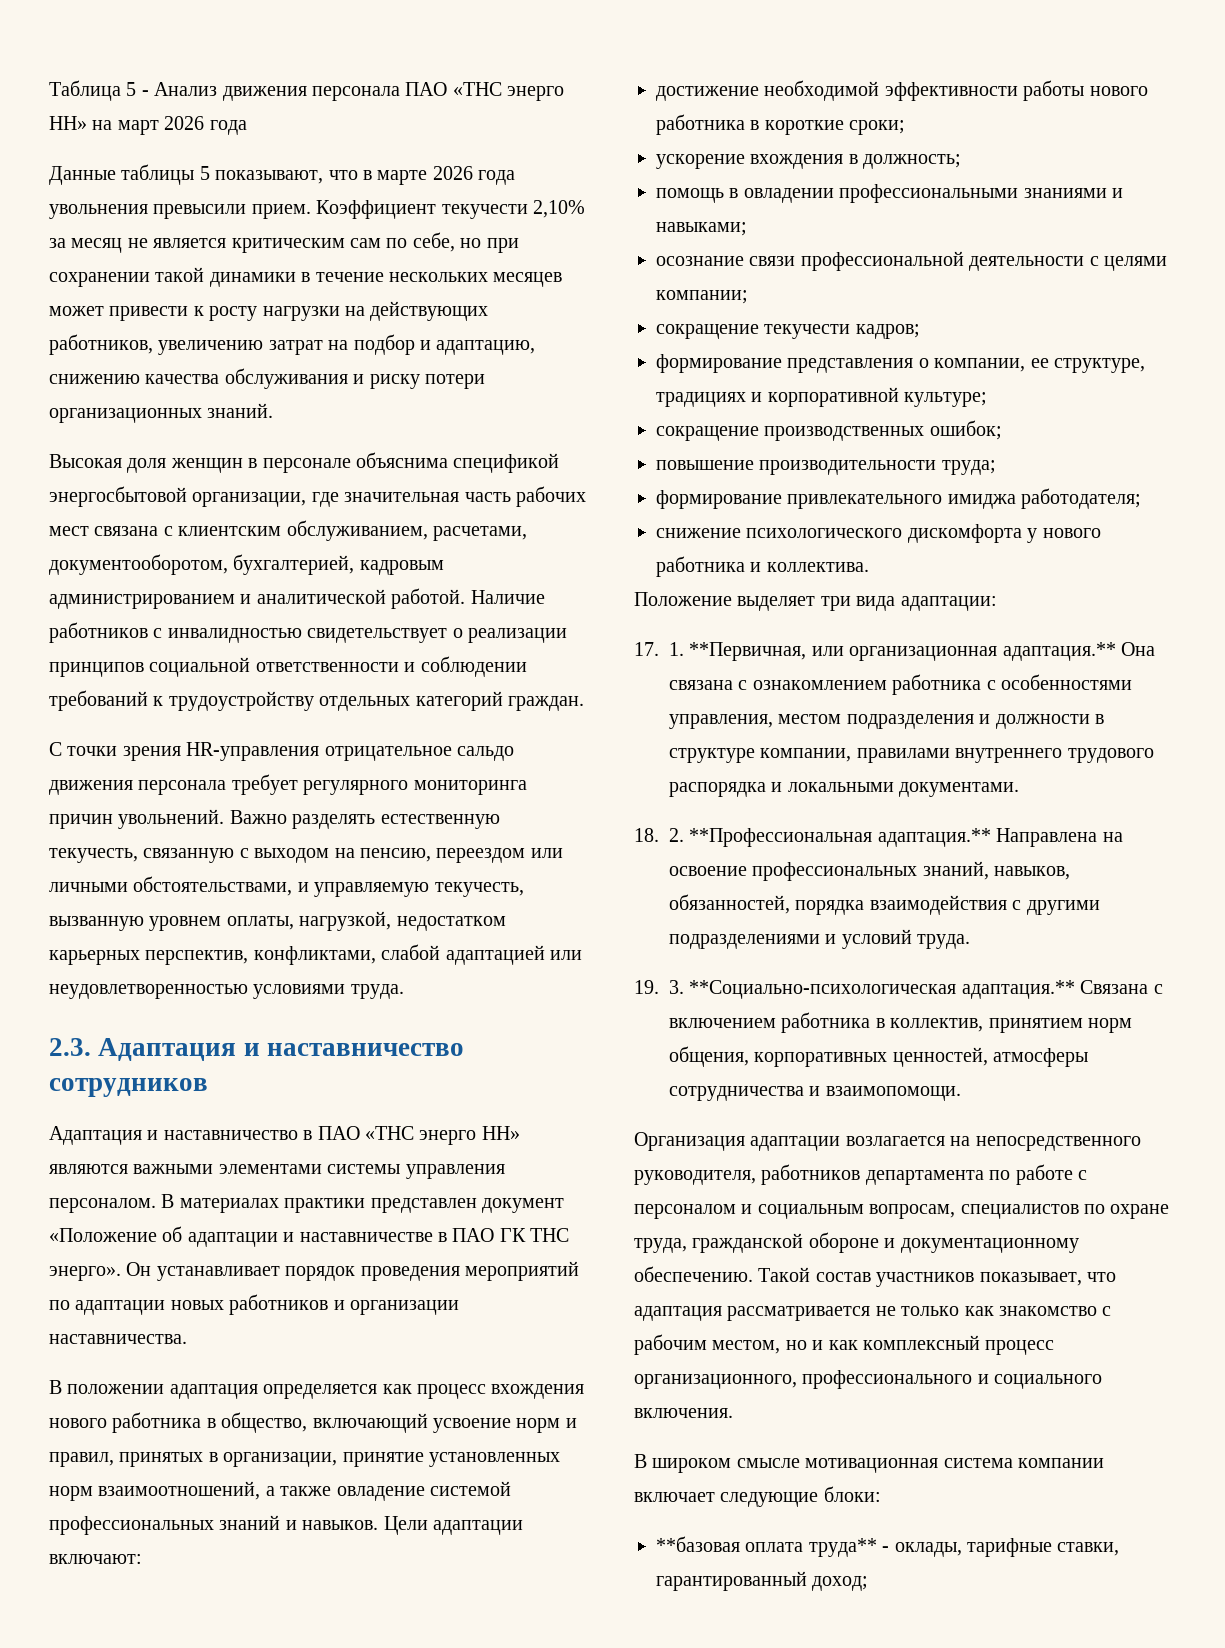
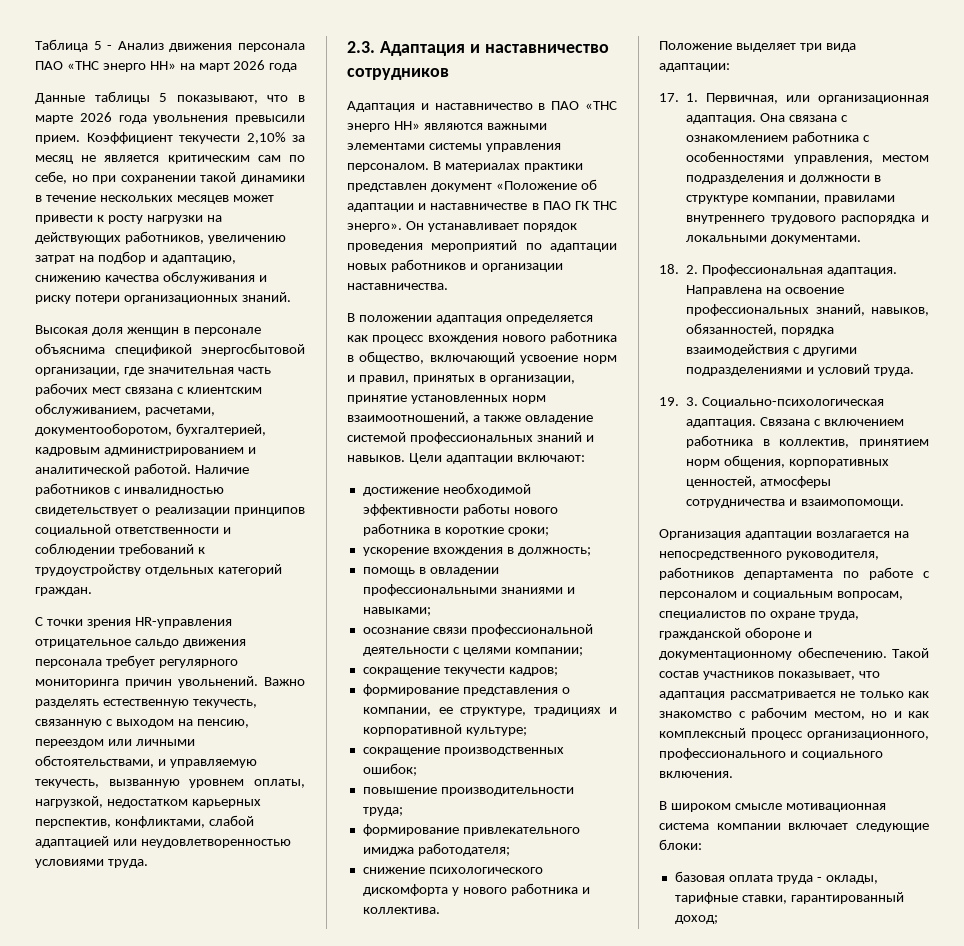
- 17. 1. **Первичная, или организационная адаптация.** Она связана с ознакомлением работника с особенностями управления, местом подразделения и должности в структуре компании, правилами внутреннего трудового распорядка и локальными документами.
+ 17. 1. Первичная, или организационная адаптация. Она связана с ознакомлением работника с особенностями управления, местом подразделения и должности в структуре компании, правилами внутреннего трудового распорядка и локальными документами.
- 18. 2. **Профессиональная адаптация.** Направлена на освоение профессиональных знаний, навыков, обязанностей, порядка взаимодействия с другими подразделениями и условий труда.
+ 18. 2. Профессиональная адаптация. Направлена на освоение профессиональных знаний, навыков, обязанностей, порядка взаимодействия с другими подразделениями и условий труда.
- 19. 3. **Социально-психологическая адаптация.** Связана с включением работника в коллектив, принятием норм общения, корпоративных ценностей, атмосферы сотрудничества и взаимопомощи.
+ 19. 3. Социально-психологическая адаптация. Связана с включением работника в коллектив, принятием норм общения, корпоративных ценностей, атмосферы сотрудничества и взаимопомощи.
- **базовая оплата труда** - оклады, тарифные ставки, гарантированный доход;
+ базовая оплата труда - оклады, тарифные ставки, гарантированный доход;

